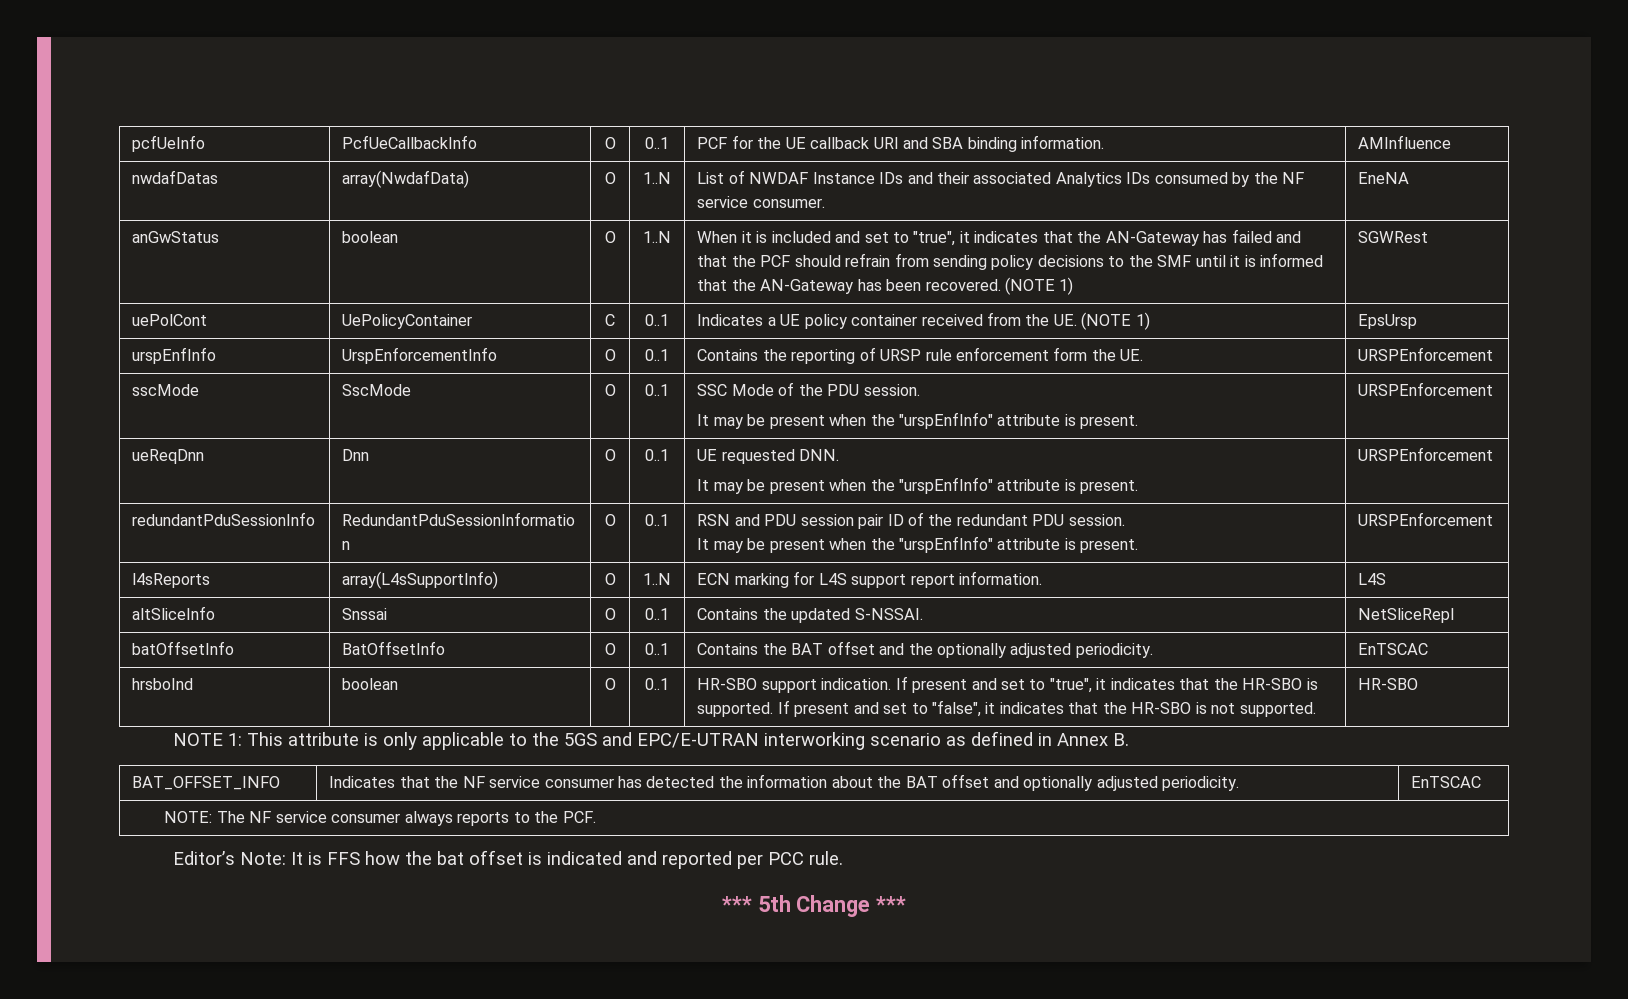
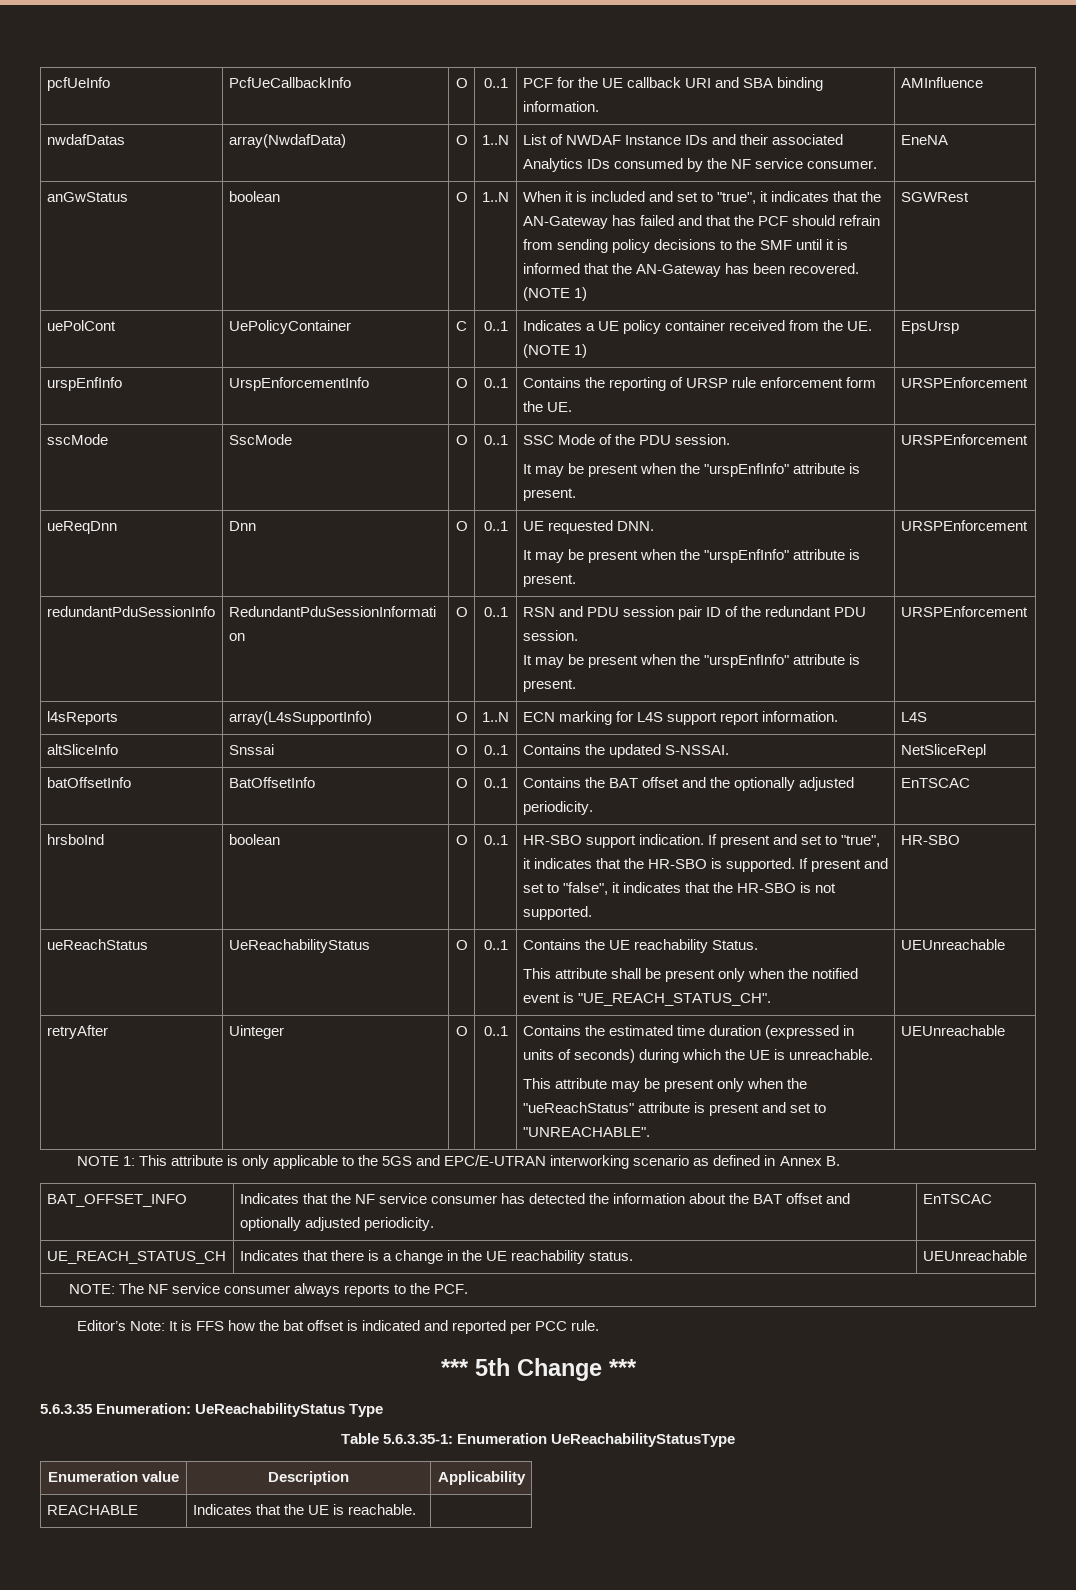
+ ueReachStatus | UeReachabilityStatus | O | 0..1 | Contains the UE reachability Status.
+ This attribute shall be present only when the notified event is "UE_REACH_STATUS_CH". | UEUnreachable
+ retryAfter | Uinteger | O | 0..1 | Contains the estimated time duration (expressed in units of seconds) during which the UE is unreachable.
+ This attribute may be present only when the "ueReachStatus" attribute is present and set to "UNREACHABLE". | UEUnreachable
+ UE_REACH_STATUS_CH | Indicates that there is a change in the UE reachability status. | UEUnreachable
+ 5.6.3.35 Enumeration: UeReachabilityStatus Type
+ Table 5.6.3.35-1: Enumeration UeReachabilityStatusType
+ Enumeration value | Description | Applicability
+ REACHABLE | Indicates that the UE is reachable. |

